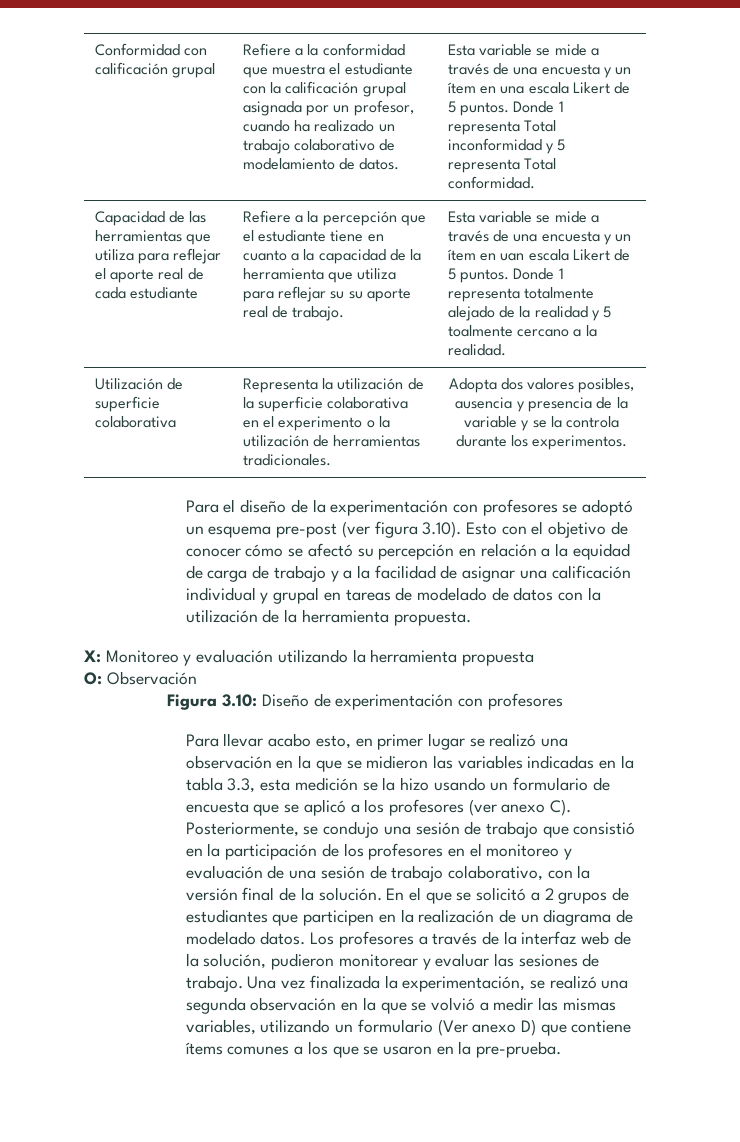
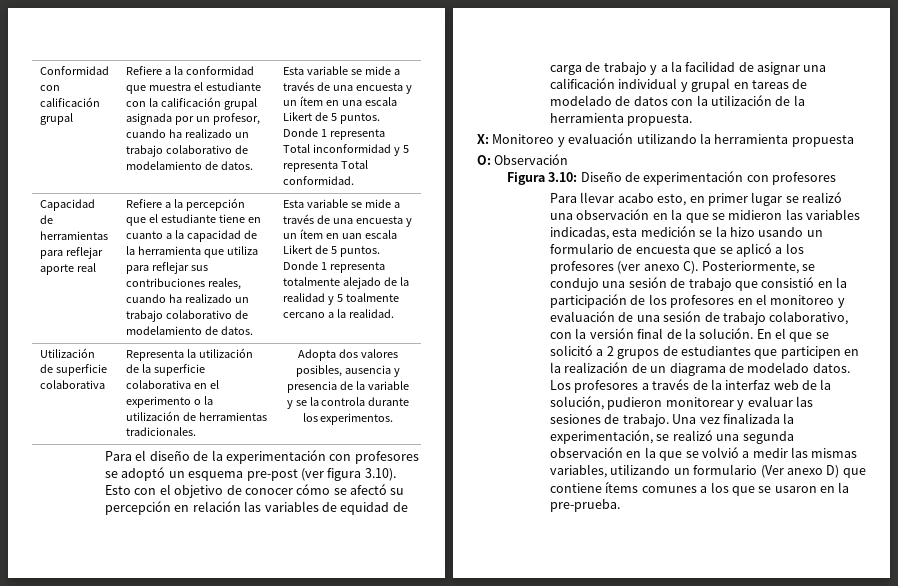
- Capacidad de las herramientas que utiliza para reflejar el aporte real de cada estudiante
+ Capacidad de herramientas para reflejar aporte real
- Refiere a la percepción que el estudiante tiene en cuanto a la capacidad de la herramienta que utiliza para reflejar su su aporte real de trabajo.
+ Refiere a la percepción que el estudiante tiene en cuanto a la capacidad de la herramienta que utiliza para reflejar sus contribuciones reales, cuando ha realizado un trabajo colaborativo de modelamiento de datos.
- Para el diseño de la experimentación con profesores se adoptó un esquema pre-post (ver figura 3.10). Esto con el objetivo de conocer cómo se afectó su percepción en relación a la equidad de carga de trabajo y a la facilidad de asignar una calificación individual y grupal en tareas de modelado de datos con la utilización de la herramienta propuesta.
+ Para el diseño de la experimentación con profesores se adoptó un esquema pre-post (ver figura 3.10). Esto con el objetivo de conocer cómo se afectó su percepción en relación las variables de equidad de carga de trabajo y a la facilidad de asignar una calificación individual y grupal en tareas de modelado de datos con la utilización de la herramienta propuesta.
- Para llevar acabo esto, en primer lugar se realizó una observación en la que se midieron las variables indicadas en la tabla 3.3, esta medición se la hizo usando un formulario de encuesta que se aplicó a los profesores (ver anexo C). Posteriormente, se condujo una sesión de trabajo que consistió en la participación de los profesores en el monitoreo y evaluación de una sesión de trabajo colaborativo, con la versión final de la solución.
+ Para llevar acabo esto, en primer lugar se realizó una observación en la que se midieron las variables indicadas, esta medición se la hizo usando un formulario de encuesta que se aplicó a los profesores (ver anexo C). Posteriormente, se condujo una sesión de trabajo que consistió en la participación de los profesores en el monitoreo y evaluación de una sesión de trabajo colaborativo, con la versión final de la solución.

